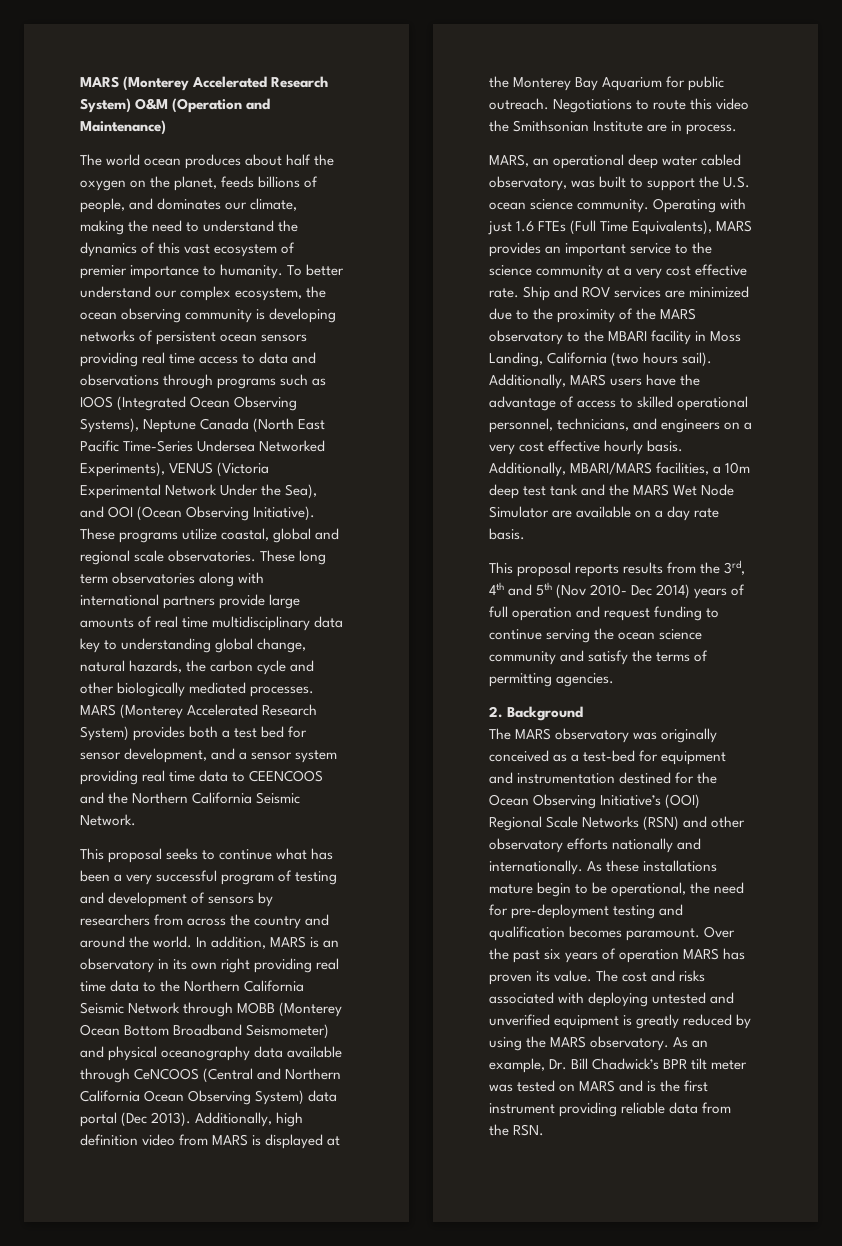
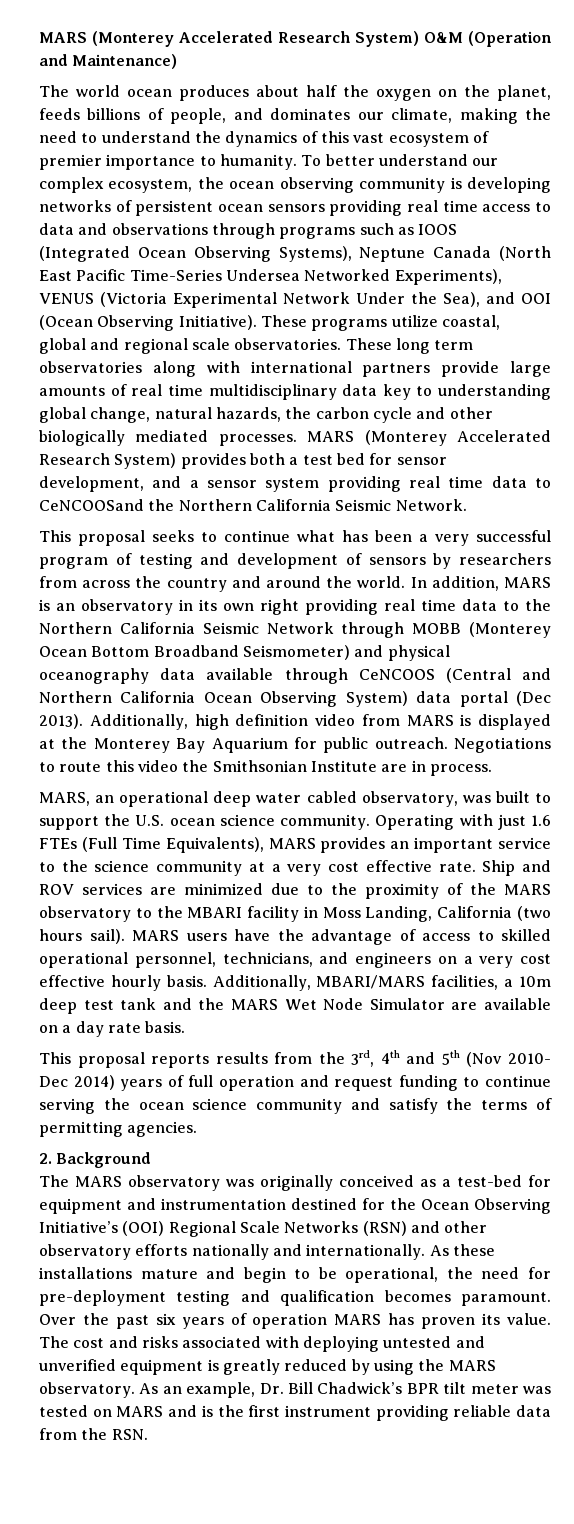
- MARS (Monterey Accelerated Research System) provides both a test bed for sensor development, and a sensor system providing real time data to CEENCOOS and the Northern California Seismic Network.
+ MARS (Monterey Accelerated Research System) provides both a test bed for sensor development, and a sensor system providing real time data to CeNCOOSand the Northern California Seismic Network.
- Additionally, MARS users have the advantage of access to skilled operational personnel, technicians, and engineers on a very cost effective hourly basis.
+ MARS users have the advantage of access to skilled operational personnel, technicians, and engineers on a very cost effective hourly basis.
- As these installations mature begin to be operational, the need for pre-deployment testing and qualification becomes paramount.
+ As these installations mature and begin to be operational, the need for pre-deployment testing and qualification becomes paramount.

